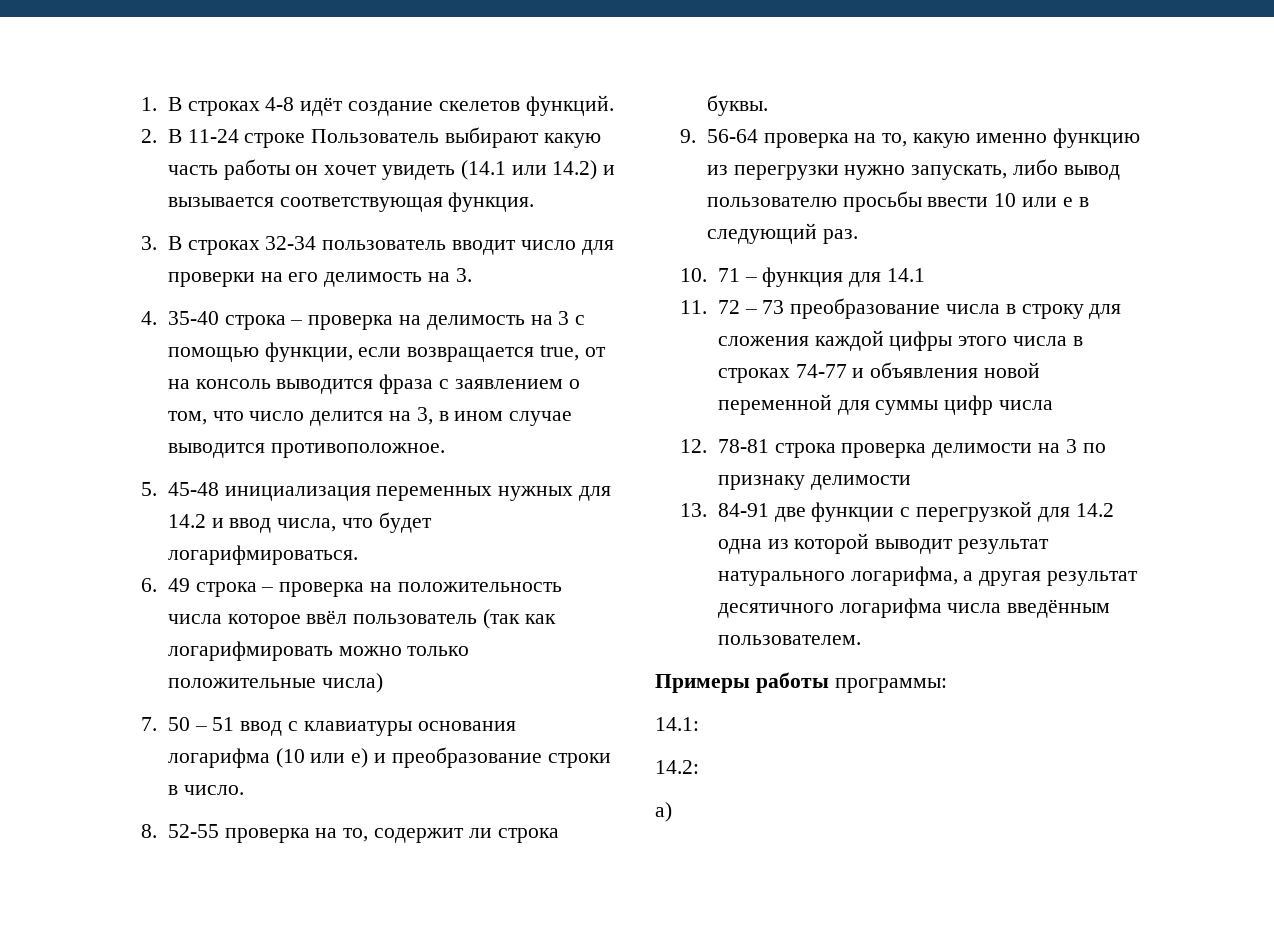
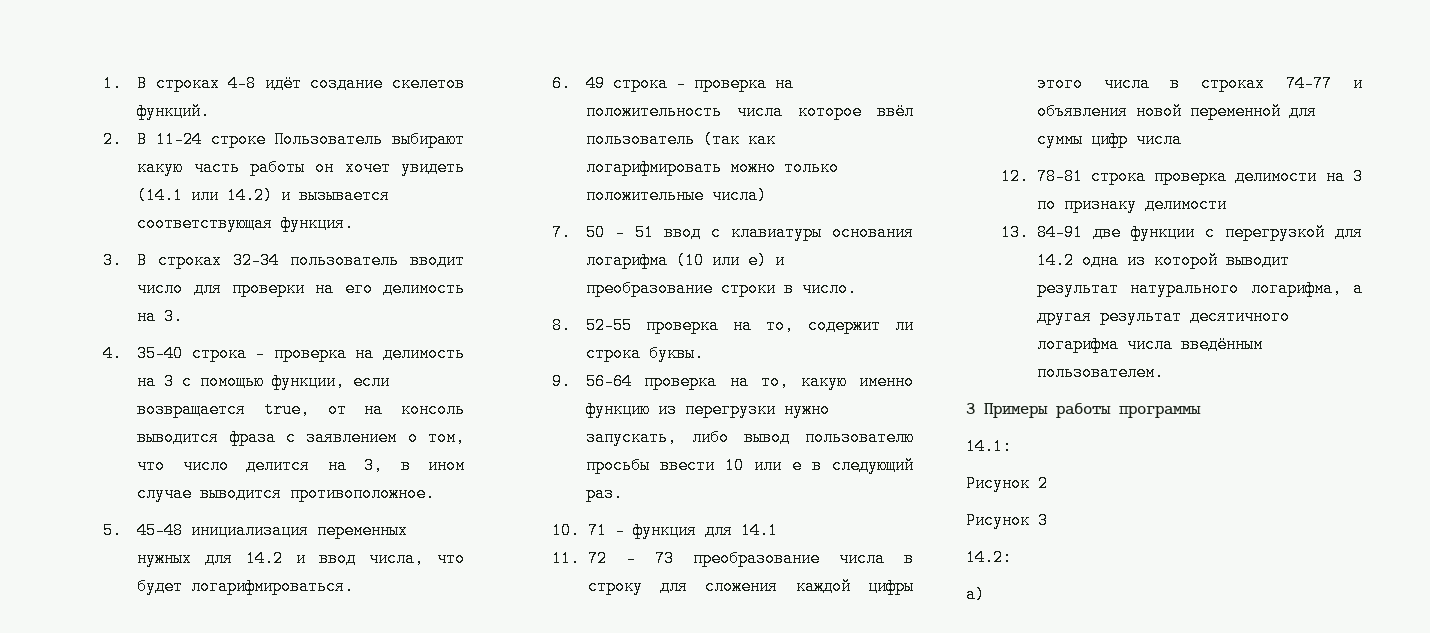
- Примеры работы программы:
+ 3 Примеры работы программы
+ Рисунок 2
+ Рисунок 3

